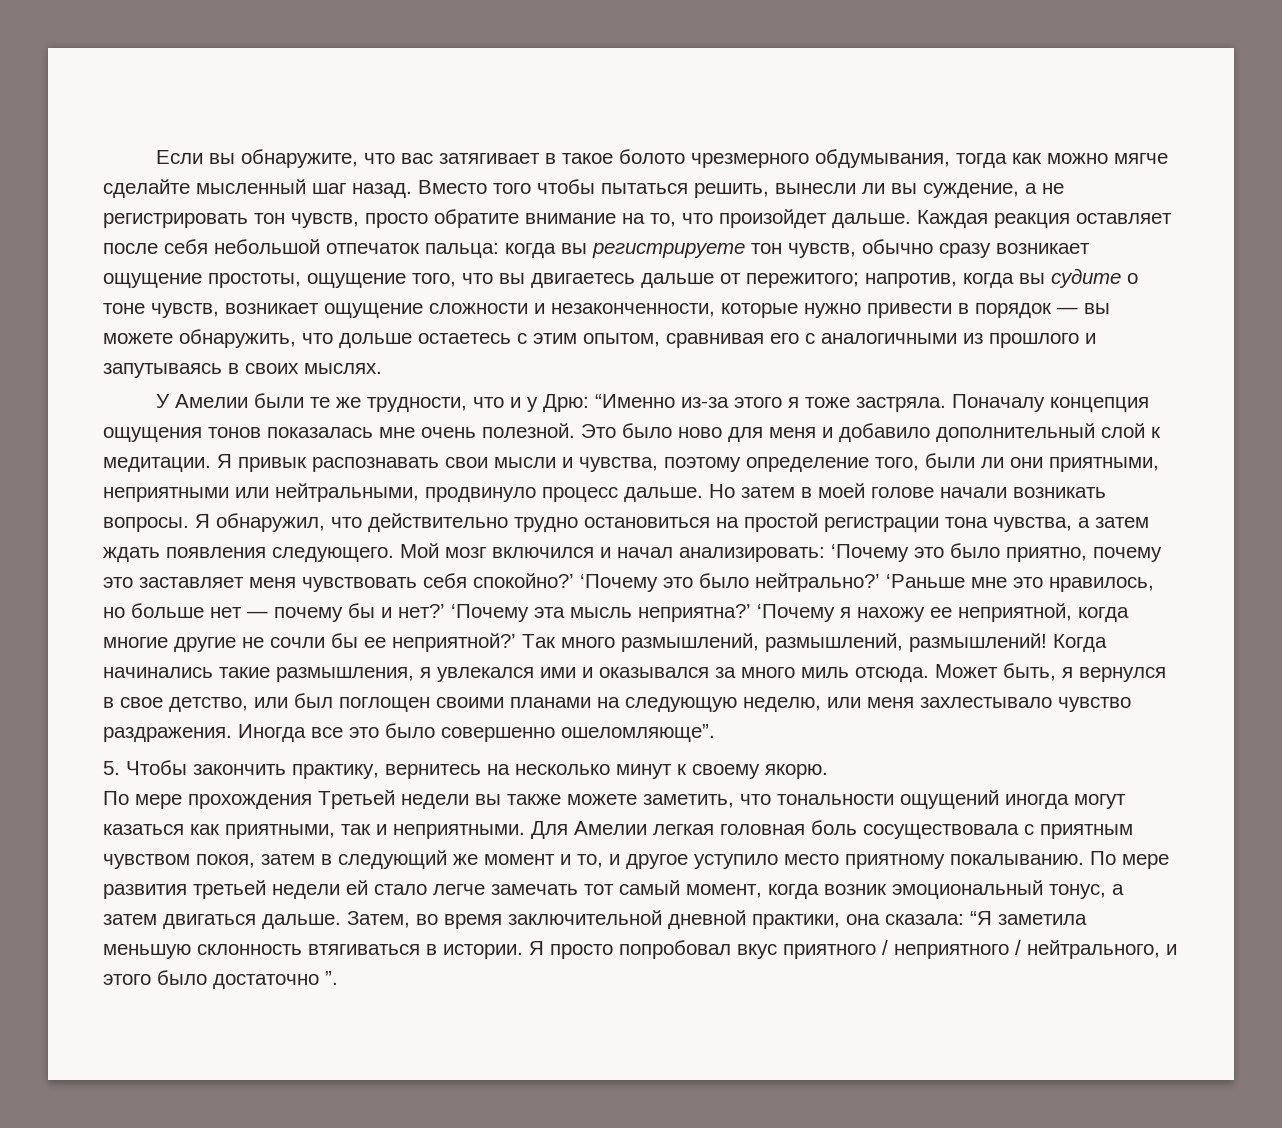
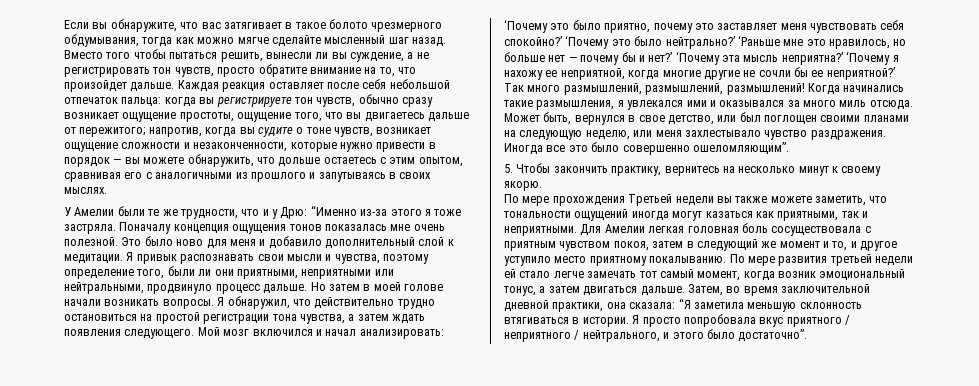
- Может быть, я вернулся в свое детство, или был поглощен своими планами на следующую неделю, или меня захлестывало чувство раздражения.
+ Может быть, вернулся в свое детство, или был поглощен своими планами на следующую неделю, или меня захлестывало чувство раздражения.
- Иногда все это было совершенно ошеломляюще”.
+ Иногда все это было совершенно ошеломляющим”.
- Я просто попробовал вкус приятного / неприятного / нейтрального, и этого было достаточно ”.
+ Я просто попробовала вкус приятного / неприятного / нейтрального, и этого было достаточно”.

